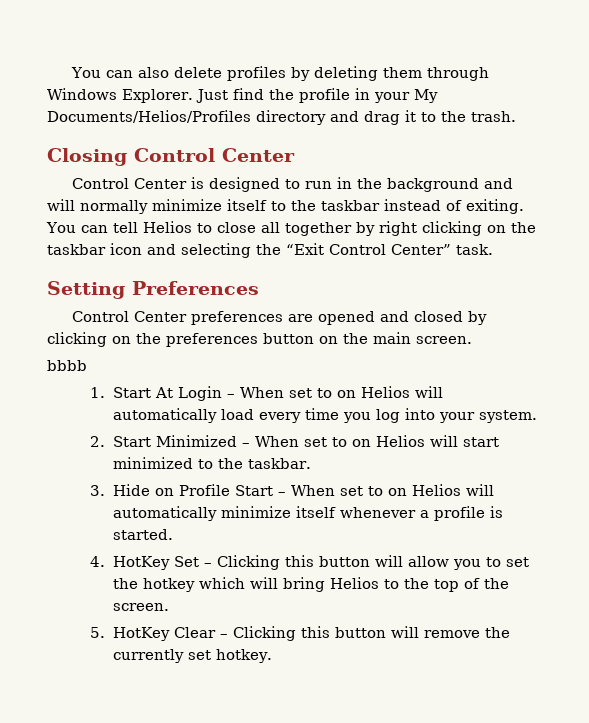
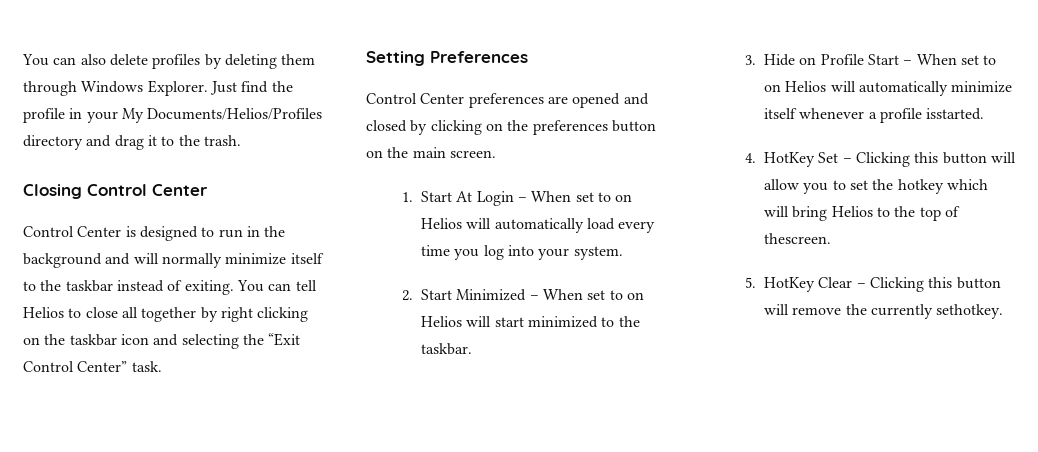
- bbbb
- 3. Hide on Profile Start – When set to on Helios will automatically minimize itself whenever a profile is started.
+ 3. Hide on Profile Start – When set to on Helios will automatically minimize itself whenever a profile isstarted.
- 4. HotKey Set – Clicking this button will allow you to set the hotkey which will bring Helios to the top of the screen.
+ 4. HotKey Set – Clicking this button will allow you to set the hotkey which will bring Helios to the top of thescreen.
- 5. HotKey Clear – Clicking this button will remove the currently set hotkey.
+ 5. HotKey Clear – Clicking this button will remove the currently sethotkey.

